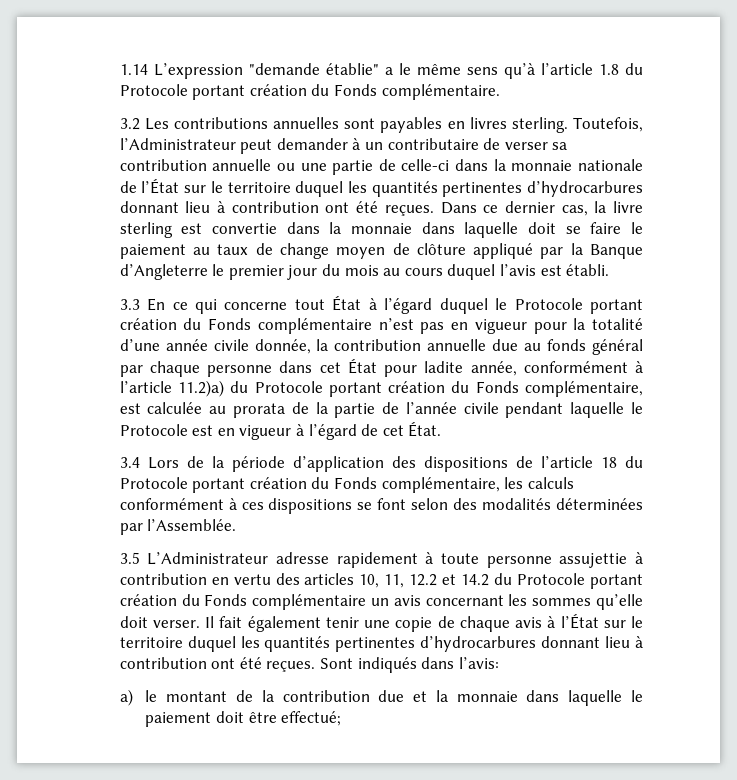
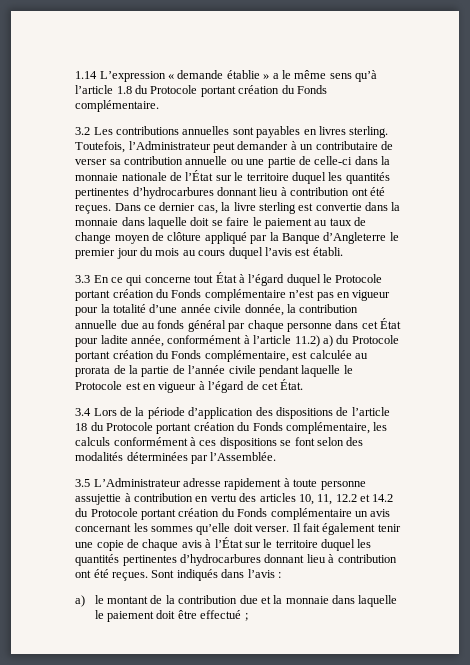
- 1.14 L’expression "demande établie" a le même sens qu’à l’article 1.8 du Protocole portant création du Fonds complémentaire.
+ 1.14 L’expression « demande établie » a le même sens qu’à l’article 1.8 du Protocole portant création du Fonds complémentaire.
- 3.3 En ce qui concerne tout État à l’égard duquel le Protocole portant création du Fonds complémentaire n’est pas en vigueur pour la totalité d’une année civile donnée, la contribution annuelle due au fonds général par chaque personne dans cet État pour ladite année, conformément à l’article 11.2)a) du Protocole portant création du Fonds complémentaire, est calculée au prorata de la partie de l’année civile pendant laquelle le Protocole est en vigueur à l’égard de cet État.
+ 3.3 En ce qui concerne tout État à l’égard duquel le Protocole portant création du Fonds complémentaire n’est pas en vigueur pour la totalité d’une année civile donnée, la contribution annuelle due au fonds général par chaque personne dans cet État pour ladite année, conformément à l’article 11.2) a) du Protocole portant création du Fonds complémentaire, est calculée au prorata de la partie de l’année civile pendant laquelle le Protocole est en vigueur à l’égard de cet État.
- Sont indiqués dans l’avis:
+ Sont indiqués dans l’avis :
- a) le montant de la contribution due et la monnaie dans laquelle le paiement doit être effectué;
+ a) le montant de la contribution due et la monnaie dans laquelle le paiement doit être effectué ;

